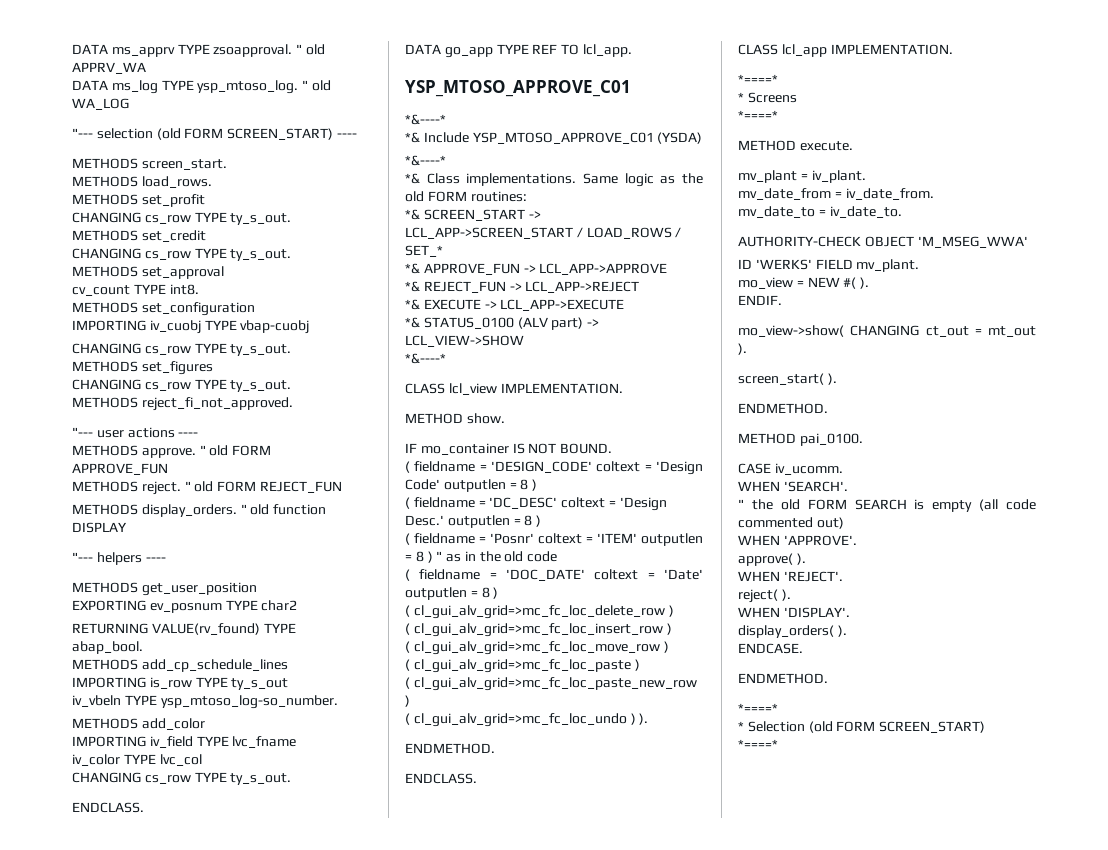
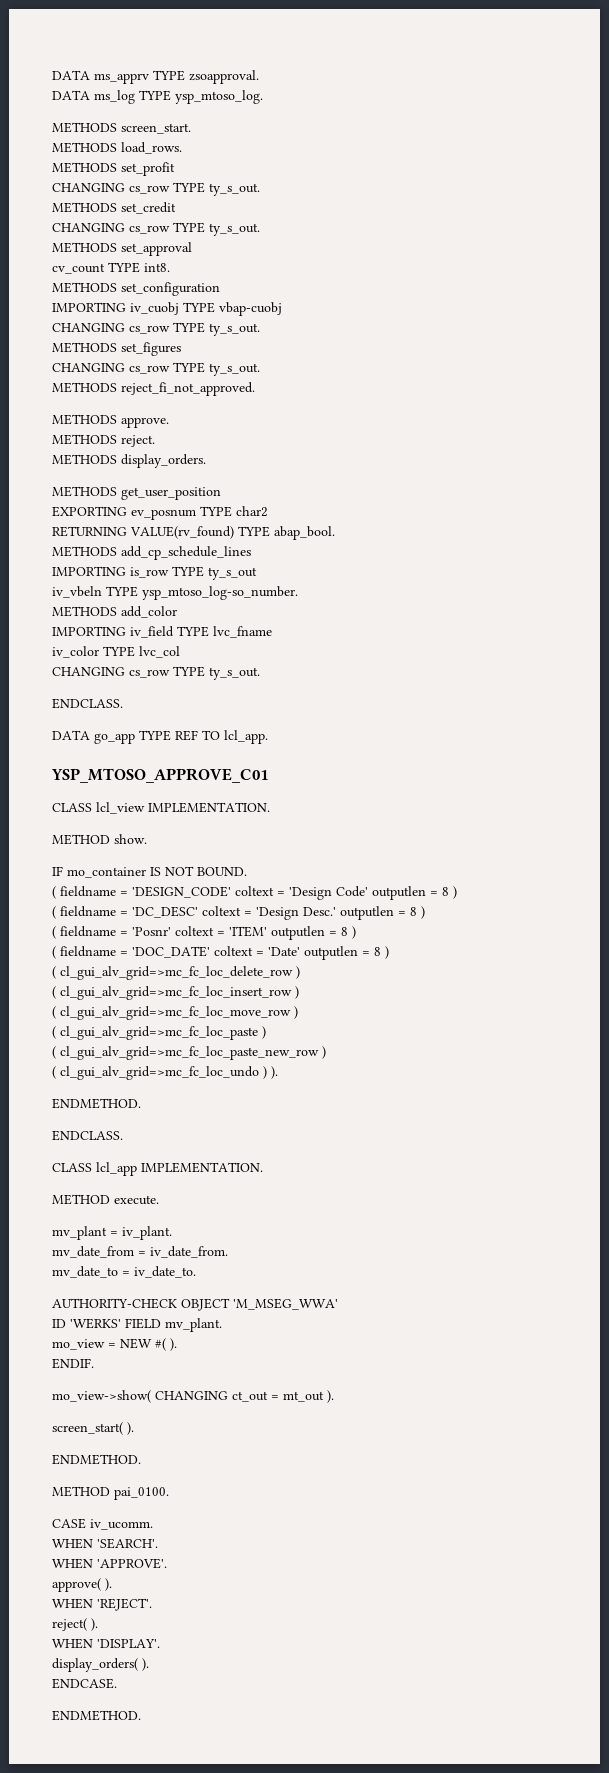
- " old APPRV_WA
- " old WA_LOG
- "--- selection (old FORM SCREEN_START) ----
- "--- user actions ----
- METHODS approve. " old FORM APPROVE_FUN
- METHODS reject. " old FORM REJECT_FUN
- METHODS display_orders. " old function DISPLAY
- "--- helpers ----
+ METHODS approve.
+ METHODS reject.
+ METHODS display_orders.
  DATA go_app TYPE REF TO lcl_app.
  YSP_MTOSO_APPROVE_C01
- *&----*
- *& Include YSP_MTOSO_APPROVE_C01 (YSDA)
- *&----*
- *& Class implementations. Same logic as the old FORM routines:
- *& SCREEN_START -> LCL_APP->SCREEN_START / LOAD_ROWS / SET_*
- *& APPROVE_FUN -> LCL_APP->APPROVE
- *& REJECT_FUN -> LCL_APP->REJECT
- *& EXECUTE -> LCL_APP->EXECUTE
- *& STATUS_0100 (ALV part) -> LCL_VIEW->SHOW
- *&----*
- ( fieldname = 'Posnr' coltext = 'ITEM' outputlen = 8 ) " as in the old code
+ ( fieldname = 'Posnr' coltext = 'ITEM' outputlen = 8 )
  CLASS lcl_app IMPLEMENTATION.
- *====*
- * Screens
- *====*
- " the old FORM SEARCH is empty (all code commented out)
  ENDCASE.
  ENDMETHOD.
- *====*
- * Selection (old FORM SCREEN_START)
- *====*

